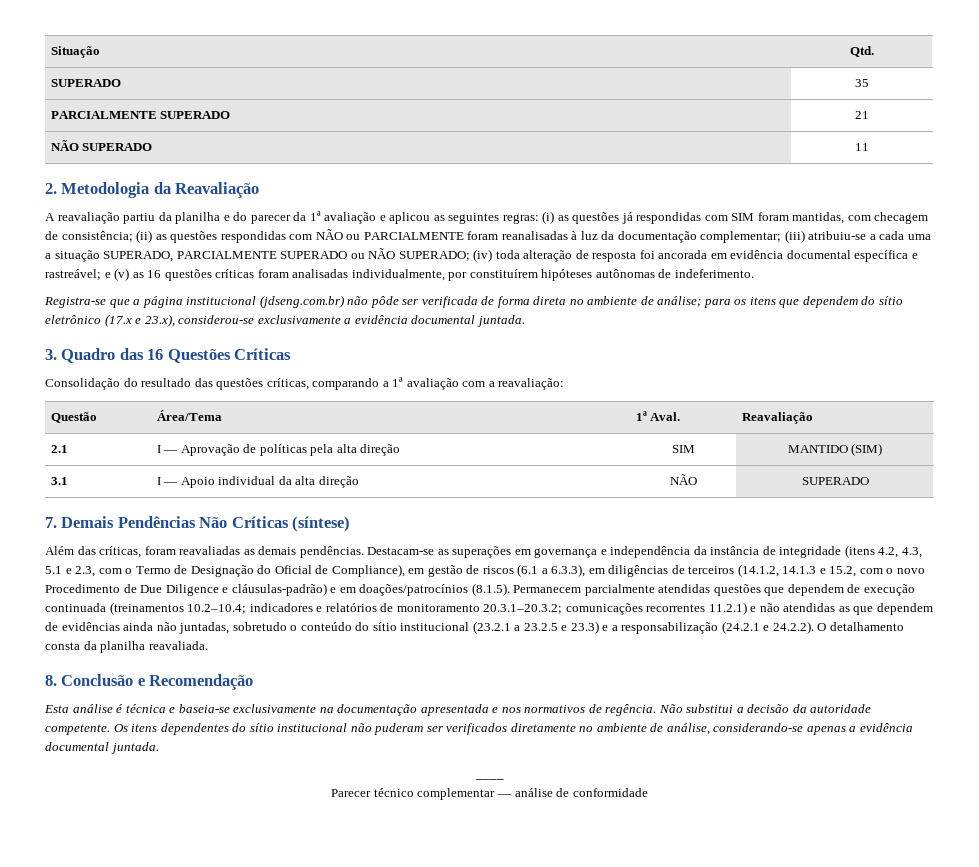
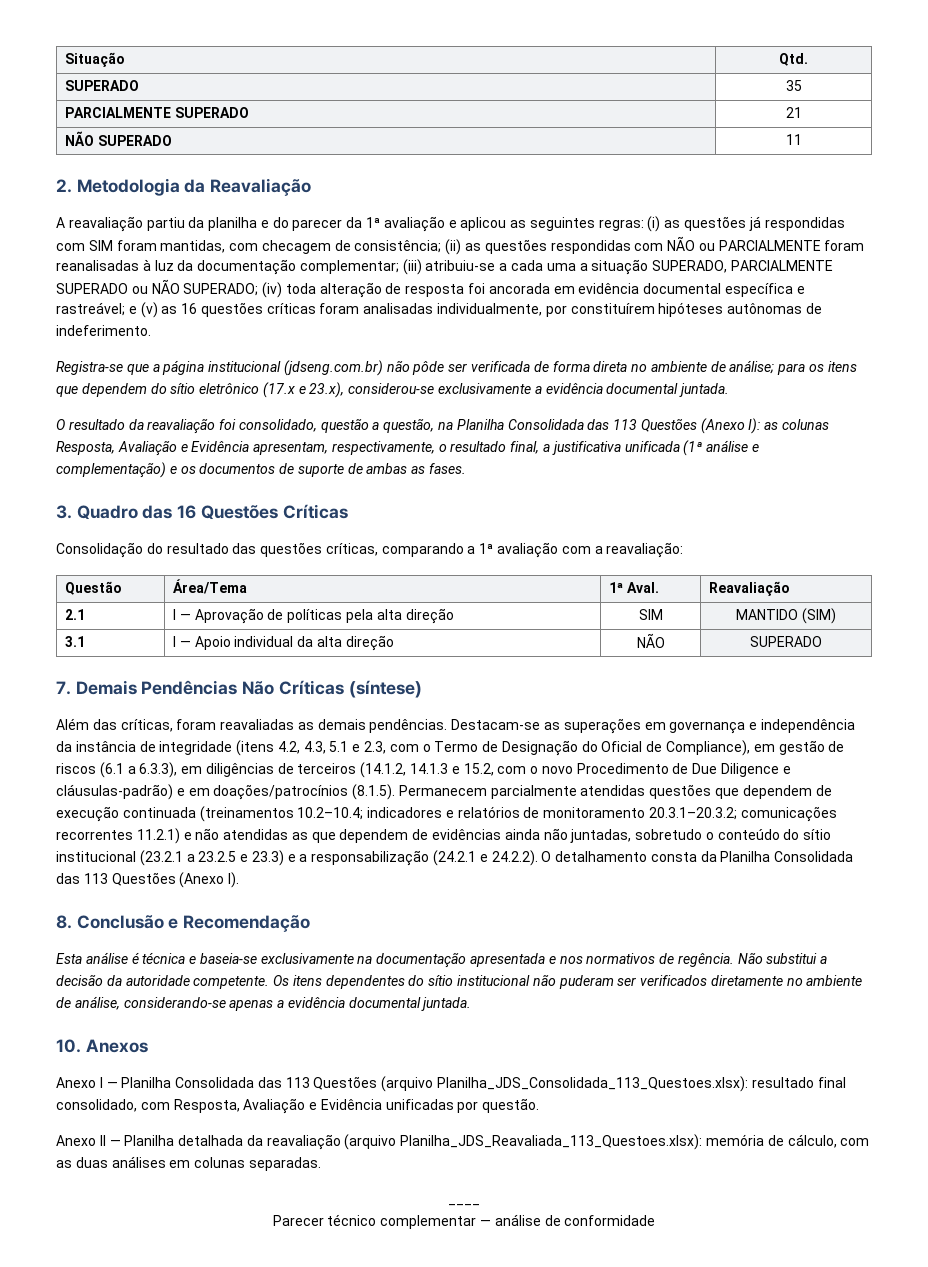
+ O resultado da reavaliação foi consolidado, questão a questão, na Planilha Consolidada das 113 Questões (Anexo I): as colunas Resposta, Avaliação e Evidência apresentam, respectivamente, o resultado final, a justificativa unificada (1ª análise e complementação) e os documentos de suporte de ambas as fases.
- comunicações recorrentes 11.2.1) e não atendidas as que dependem de evidências ainda não juntadas, sobretudo o conteúdo do sítio institucional (23.2.1 a 23.2.5 e 23.3) e a responsabilização (24.2.1 e 24.2.2). O detalhamento consta da planilha reavaliada.
+ comunicações recorrentes 11.2.1) e não atendidas as que dependem de evidências ainda não juntadas, sobretudo o conteúdo do sítio institucional (23.2.1 a 23.2.5 e 23.3) e a responsabilização (24.2.1 e 24.2.2). O detalhamento consta da Planilha Consolidada das 113 Questões (Anexo I).
+ 10. Anexos
+ Anexo I — Planilha Consolidada das 113 Questões (arquivo Planilha_JDS_Consolidada_113_Questoes.xlsx): resultado final consolidado, com Resposta, Avaliação e Evidência unificadas por questão.
+ Anexo II — Planilha detalhada da reavaliação (arquivo Planilha_JDS_Reavaliada_113_Questoes.xlsx): memória de cálculo, com as duas análises em colunas separadas.

